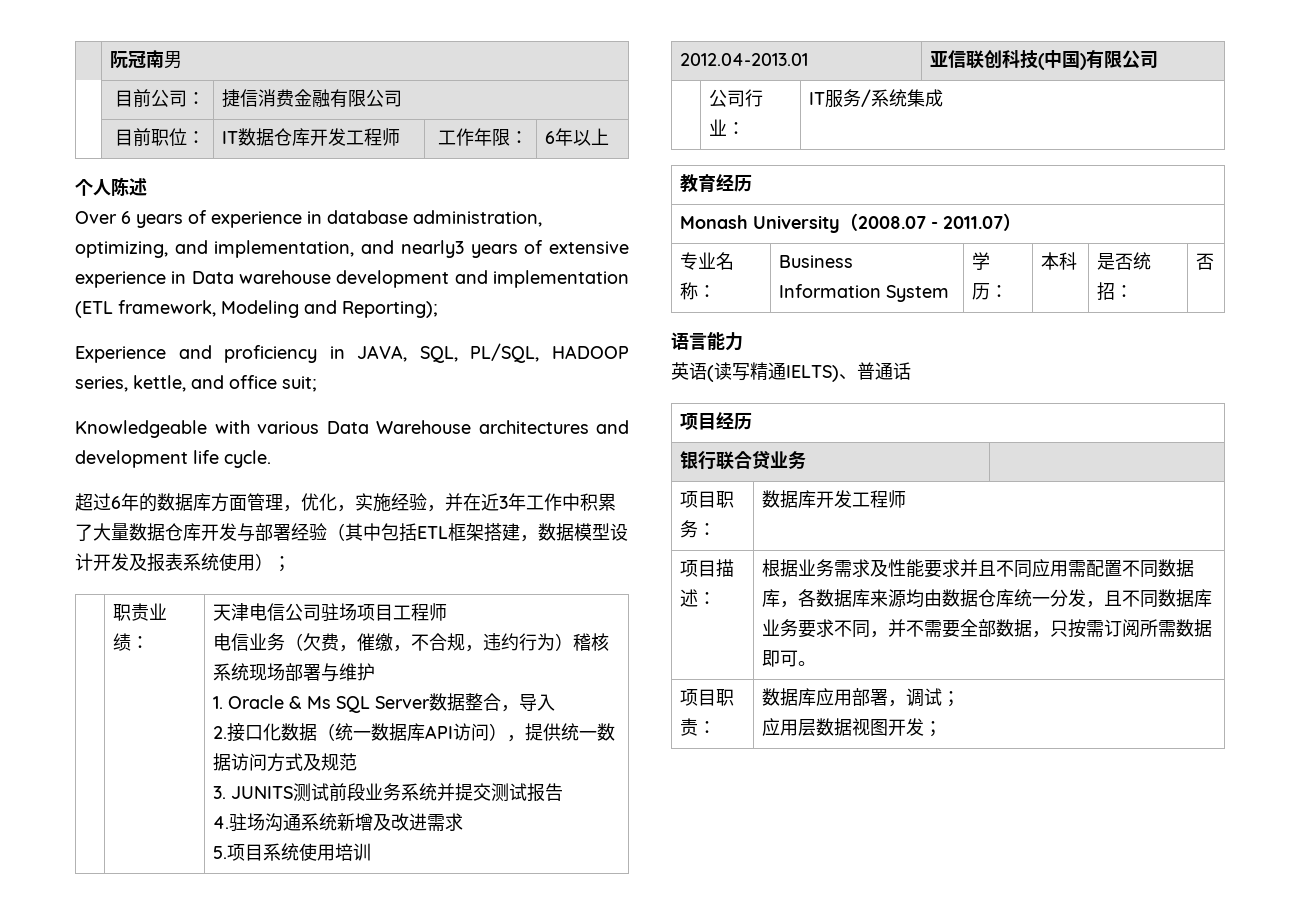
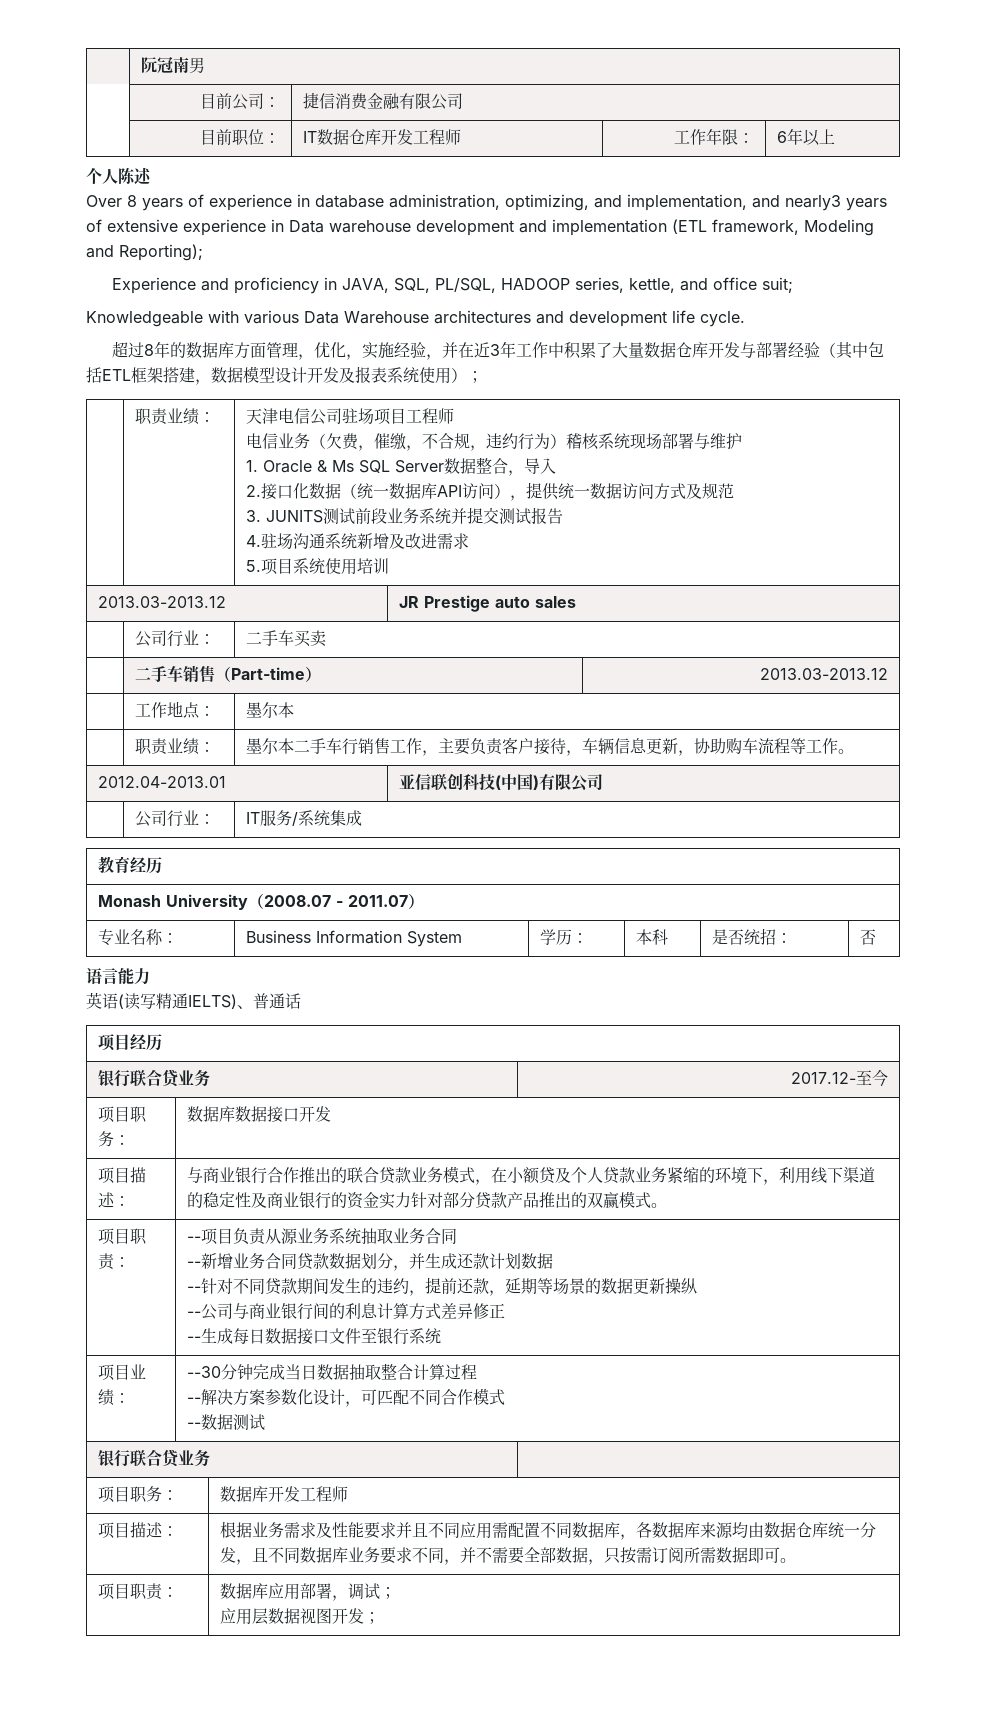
- Over 6 years of experience in database administration, optimizing, and implementation, and nearly3 years of extensive experience in Data warehouse development and implementation (ETL framework, Modeling and Reporting);
+ Over 8 years of experience in database administration, optimizing, and implementation, and nearly3 years of extensive experience in Data warehouse development and implementation (ETL framework, Modeling and Reporting);
- 超过6年的数据库方面管理，优化，实施经验，并在近3年工作中积累了大量数据仓库开发与部署经验（其中包括ETL框架搭建，数据模型设计开发及报表系统使用）；
+ 超过8年的数据库方面管理，优化，实施经验，并在近3年工作中积累了大量数据仓库开发与部署经验（其中包括ETL框架搭建，数据模型设计开发及报表系统使用）；
+ 2013.03-2013.12 | JR Prestige auto sales
+ | 公司行业： | 二手车买卖
+ | 二手车销售（Part-time） | 2013.03-2013.12
+ | 工作地点： | 墨尔本
+ | 职责业绩： | 墨尔本二手车行销售工作，主要负责客户接待，车辆信息更新，协助购车流程等工作。
+ 银行联合贷业务 | 2017.12-至今
+ 项目职务： | 数据库数据接口开发
+ 项目描述： | 与商业银行合作推出的联合贷款业务模式，在小额贷及个人贷款业务紧缩的环境下，利用线下渠道的稳定性及商业银行的资金实力针对部分贷款产品推出的双赢模式。
+ 项目职责： | --项目负责从源业务系统抽取业务合同
+ --新增业务合同贷款数据划分，并生成还款计划数据
+ --针对不同贷款期间发生的违约，提前还款，延期等场景的数据更新操纵
+ --公司与商业银行间的利息计算方式差异修正
+ --生成每日数据接口文件至银行系统
+ 项目业绩： | --30分钟完成当日数据抽取整合计算过程
+ --解决方案参数化设计，可匹配不同合作模式
+ --数据测试

